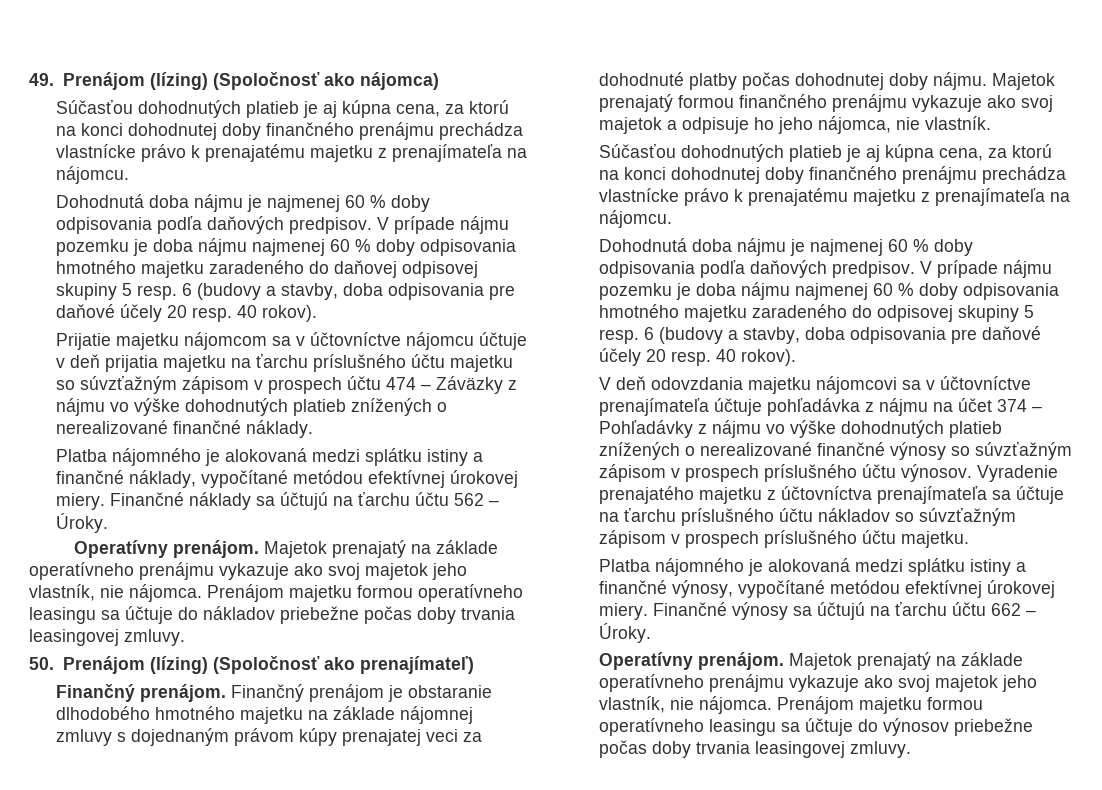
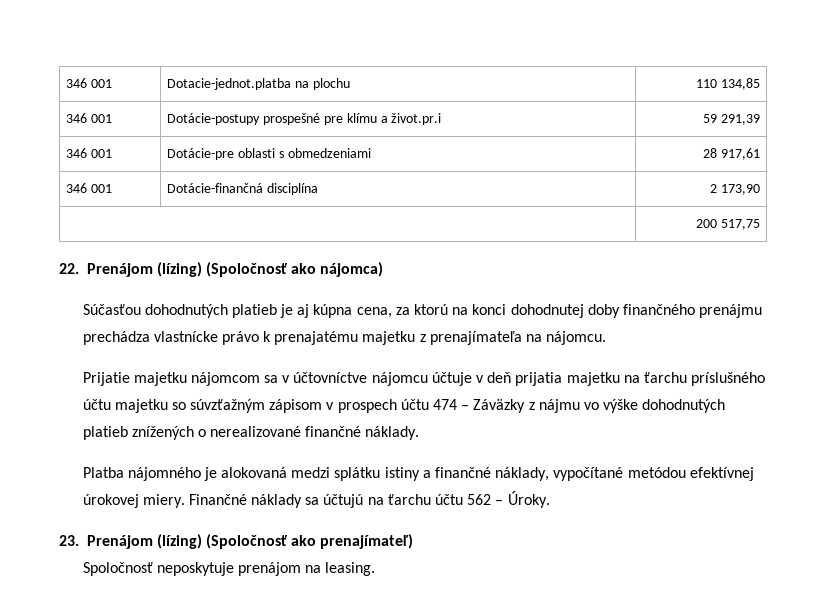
- 49. Prenájom (lízing) (Spoločnosť ako nájomca)
+ 346 001 | Dotacie-jednot.platba na plochu | 110 134,85
+ 346 001 | Dotácie-postupy prospešné pre klímu a život.pr.i | 59 291,39
+ 346 001 | Dotácie-pre oblasti s obmedzeniami | 28 917,61
+ 346 001 | Dotácie-finančná disciplína | 2 173,90
+ | 200 517,75
+ 22. Prenájom (lízing) (Spoločnosť ako nájomca)
- Dohodnutá doba nájmu je najmenej 60 % doby odpisovania podľa daňových predpisov. V prípade nájmu pozemku je doba nájmu najmenej 60 % doby odpisovania hmotného majetku zaradeného do daňovej odpisovej skupiny 5 resp. 6 (budovy a stavby, doba odpisovania pre daňové účely 20 resp. 40 rokov).
- Operatívny prenájom. Majetok prenajatý na základe operatívneho prenájmu vykazuje ako svoj majetok jeho vlastník, nie nájomca. Prenájom majetku formou operatívneho leasingu sa účtuje do nákladov priebežne počas doby trvania leasingovej zmluvy.
- 50. Prenájom (lízing) (Spoločnosť ako prenajímateľ)
+ 23. Prenájom (lízing) (Spoločnosť ako prenajímateľ)
- Finančný prenájom. Finančný prenájom je obstaranie dlhodobého hmotného majetku na základe nájomnej zmluvy s dojednaným právom kúpy prenajatej veci za dohodnuté platby počas dohodnutej doby nájmu. Majetok prenajatý formou finančného prenájmu vykazuje ako svoj majetok a odpisuje ho jeho nájomca, nie vlastník.
- Súčasťou dohodnutých platieb je aj kúpna cena, za ktorú na konci dohodnutej doby finančného prenájmu prechádza vlastnícke právo k prenajatému majetku z prenajímateľa na nájomcu.
- Dohodnutá doba nájmu je najmenej 60 % doby odpisovania podľa daňových predpisov. V prípade nájmu pozemku je doba nájmu najmenej 60 % doby odpisovania hmotného majetku zaradeného do odpisovej skupiny 5 resp. 6 (budovy a stavby, doba odpisovania pre daňové účely 20 resp. 40 rokov).
- V deň odovzdania majetku nájomcovi sa v účtovníctve prenajímateľa účtuje pohľadávka z nájmu na účet 374 – Pohľadávky z nájmu vo výške dohodnutých platieb znížených o nerealizované finančné výnosy so súvzťažným zápisom v prospech príslušného účtu výnosov. Vyradenie prenajatého majetku z účtovníctva prenajímateľa sa účtuje na ťarchu príslušného účtu nákladov so súvzťažným zápisom v prospech príslušného účtu majetku.
- Platba nájomného je alokovaná medzi splátku istiny a finančné výnosy, vypočítané metódou efektívnej úrokovej miery. Finančné výnosy sa účtujú na ťarchu účtu 662 – Úroky.
- Operatívny prenájom. Majetok prenajatý na základe operatívneho prenájmu vykazuje ako svoj majetok jeho vlastník, nie nájomca. Prenájom majetku formou operatívneho leasingu sa účtuje do výnosov priebežne počas doby trvania leasingovej zmluvy.
+ Spoločnosť neposkytuje prenájom na leasing.

